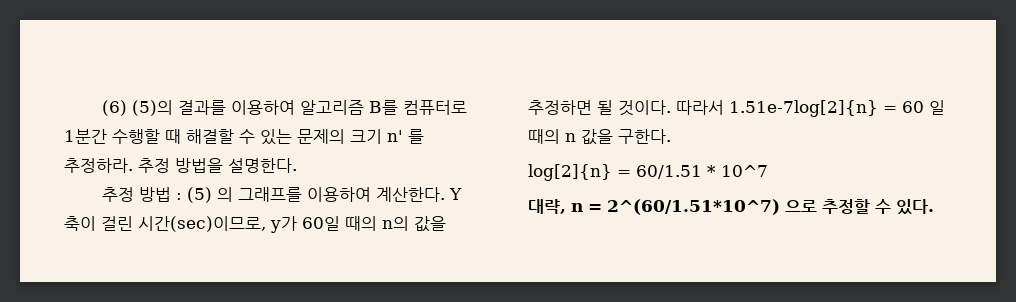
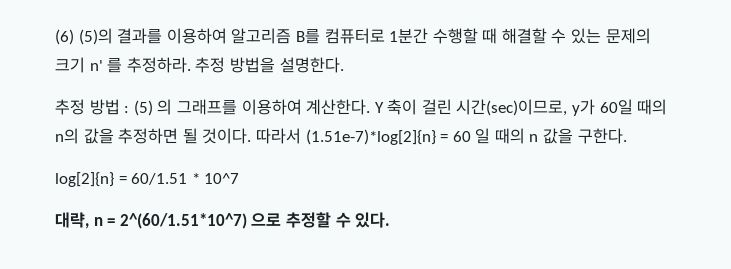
- 따라서 1.51e-7log[2]{n} = 60 일 때의 n 값을 구한다.
+ 따라서 (1.51e-7)*log[2]{n} = 60 일 때의 n 값을 구한다.

